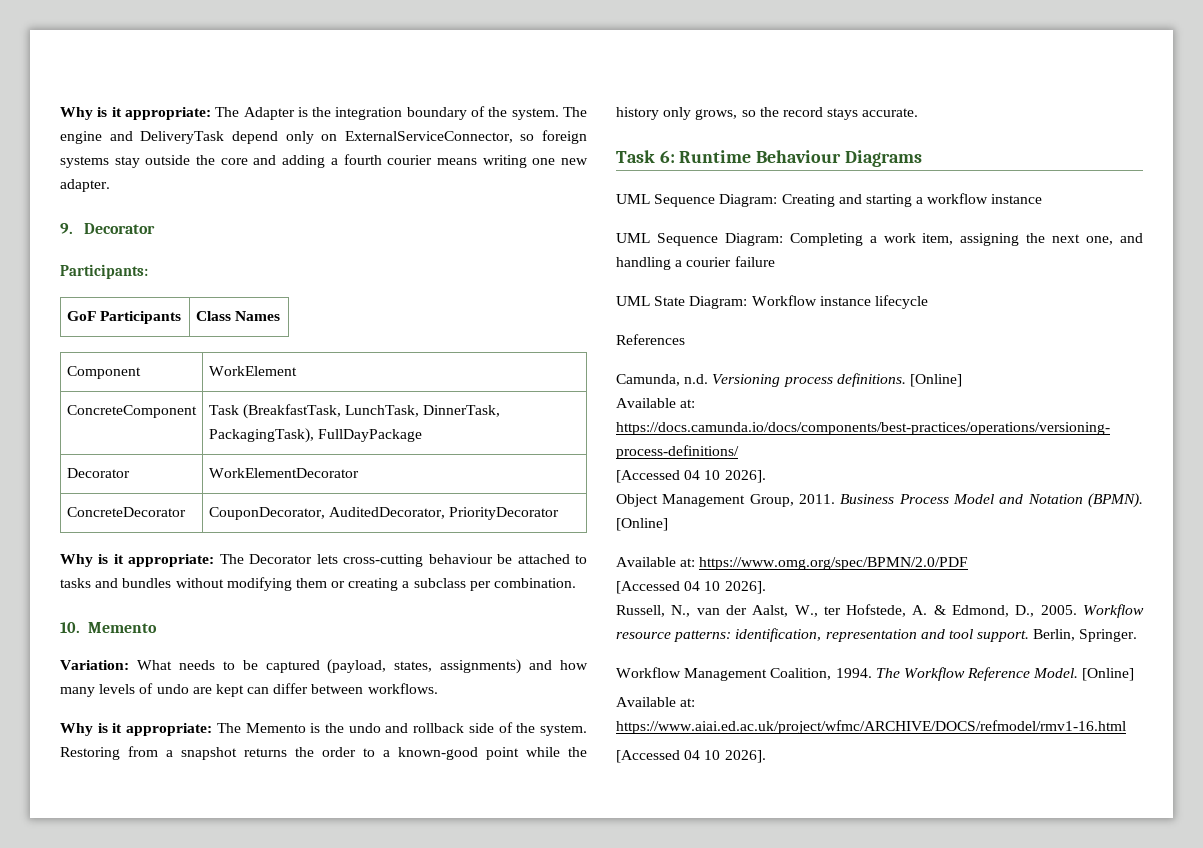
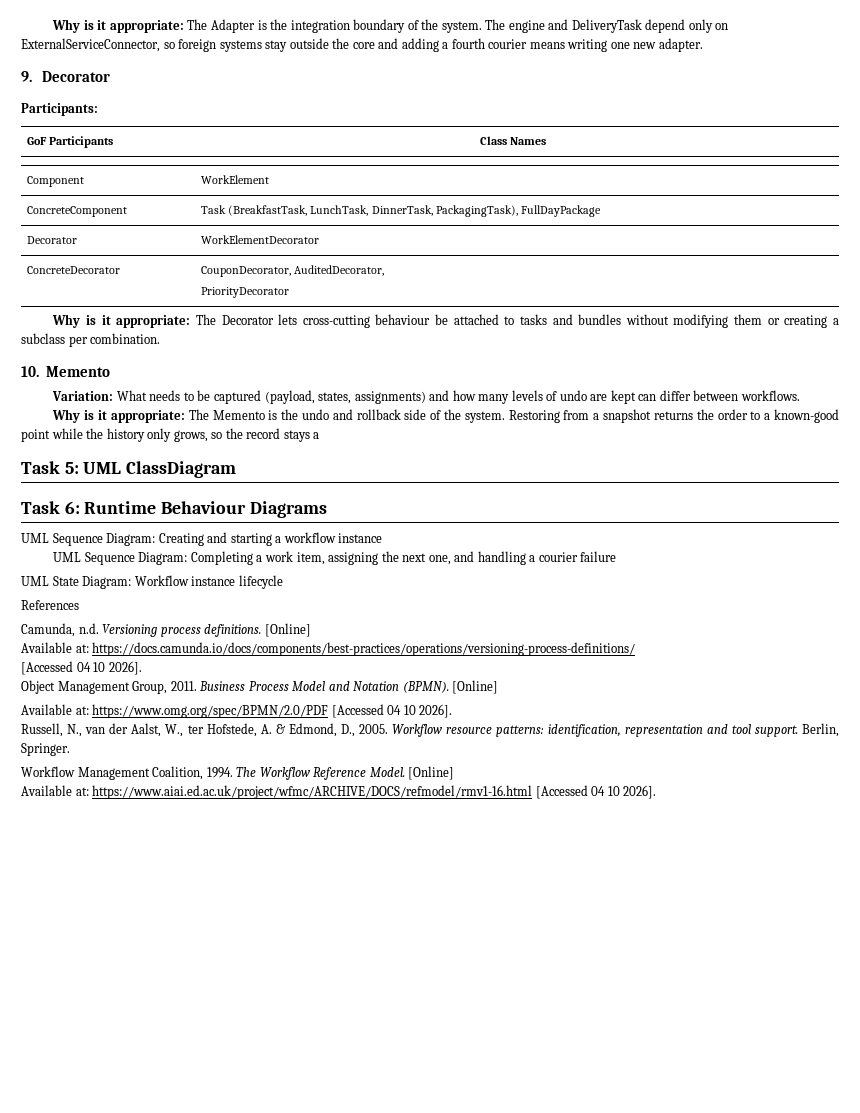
- ConcreteDecorator | CouponDecorator, AuditedDecorator, PriorityDecorator
+ ConcreteDecorator | CouponDecorator, AuditedDecorator,
+ PriorityDecorator
- Restoring from a snapshot returns the order to a known-good point while the history only grows, so the record stays accurate.
+ Restoring from a snapshot returns the order to a known-good point while the history only grows, so the record stays a
+ Task 5: UML ClassDiagram
- Available at: https://www.omg.org/spec/BPMN/2.0/PDF
- [Accessed 04 10 2026].
+ Available at: https://www.omg.org/spec/BPMN/2.0/PDF [Accessed 04 10 2026].
- Available at: https://www.aiai.ed.ac.uk/project/wfmc/ARCHIVE/DOCS/refmodel/rmv1-16.html
- [Accessed 04 10 2026].
+ Available at: https://www.aiai.ed.ac.uk/project/wfmc/ARCHIVE/DOCS/refmodel/rmv1-16.html [Accessed 04 10 2026].

